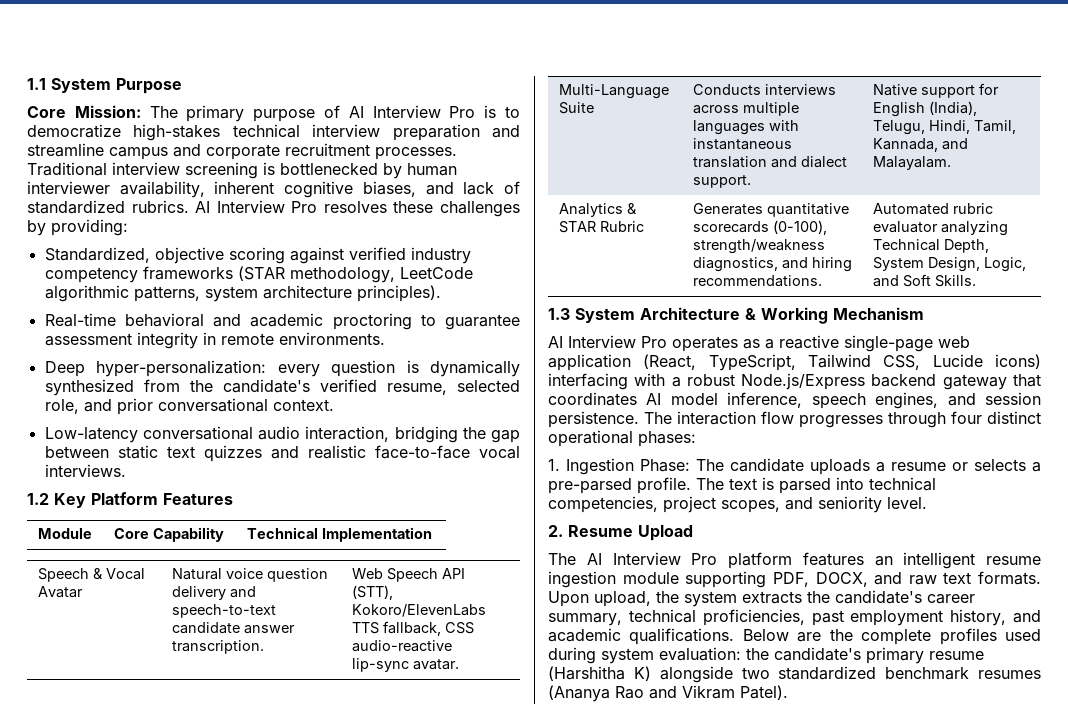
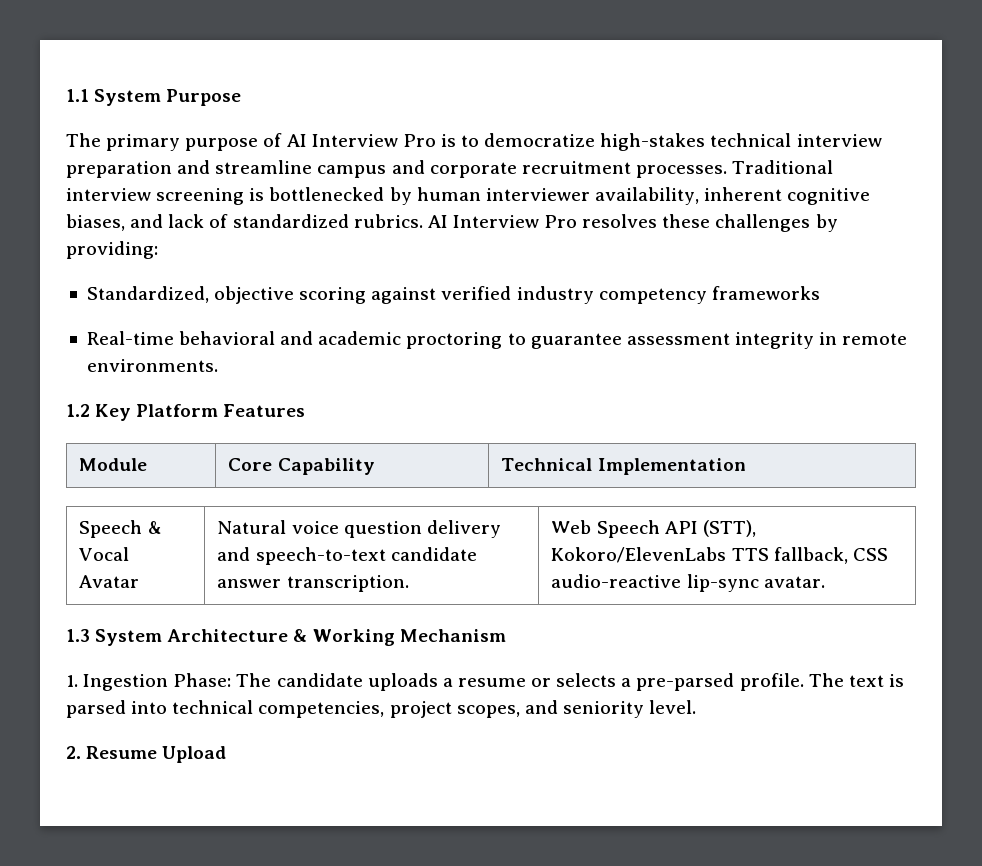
- Core Mission: The primary purpose of AI Interview Pro is to democratize high-stakes technical interview preparation and streamline campus and corporate recruitment processes.
+ The primary purpose of AI Interview Pro is to democratize high-stakes technical interview preparation and streamline campus and corporate recruitment processes.
- Standardized, objective scoring against verified industry competency frameworks (STAR methodology, LeetCode algorithmic patterns, system architecture principles).
+ Standardized, objective scoring against verified industry competency frameworks
- Deep hyper-personalization: every question is dynamically synthesized from the candidate's verified resume, selected role, and prior conversational context.
- Low-latency conversational audio interaction, bridging the gap between static text quizzes and realistic face-to-face vocal interviews.
- Multi-Language Suite | Conducts interviews across multiple languages with instantaneous translation and dialect support. | Native support for English (India), Telugu, Hindi, Tamil, Kannada, and Malayalam.
- Analytics & STAR Rubric | Generates quantitative scorecards (0-100), strength/weakness diagnostics, and hiring recommendations. | Automated rubric evaluator analyzing Technical Depth, System Design, Logic, and Soft Skills.
- AI Interview Pro operates as a reactive single-page web application (React, TypeScript, Tailwind CSS, Lucide icons) interfacing with a robust Node.js/Express backend gateway that coordinates AI model inference, speech engines, and session persistence. The interaction flow progresses through four distinct operational phases:
- The AI Interview Pro platform features an intelligent resume ingestion module supporting PDF, DOCX, and raw text formats. Upon upload, the system extracts the candidate's career summary, technical proficiencies, past employment history, and academic qualifications. Below are the complete profiles used during system evaluation: the candidate's primary resume (Harshitha K) alongside two standardized benchmark resumes (Ananya Rao and Vikram Patel).

